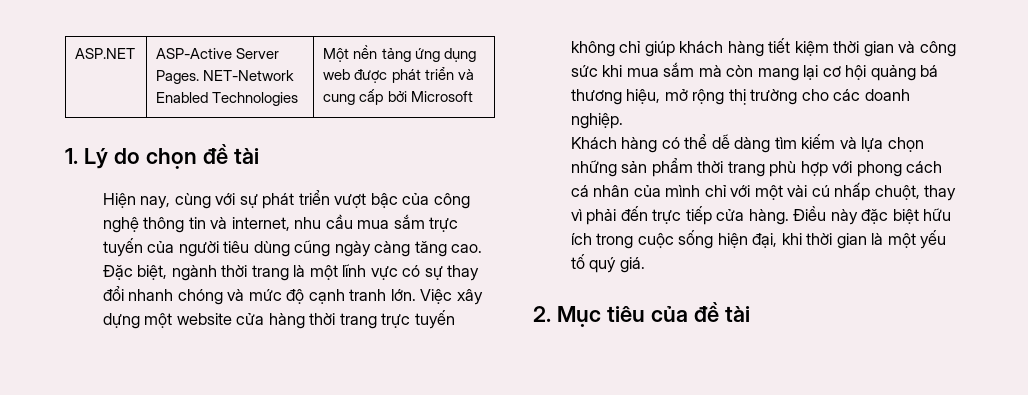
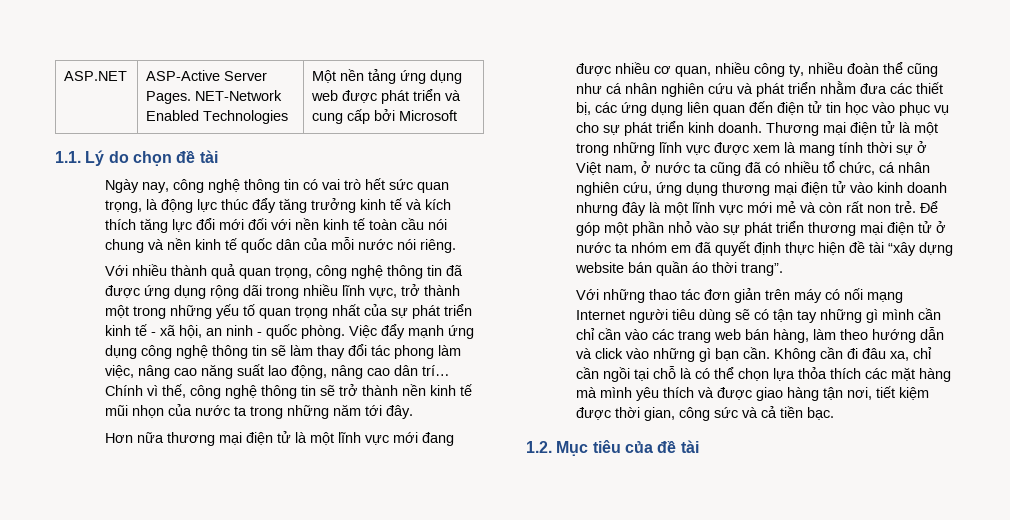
- 1. Lý do chọn đề tài
+ 1.1. Lý do chọn đề tài
- Hiện nay, cùng với sự phát triển vượt bậc của công nghệ thông tin và internet, nhu cầu mua sắm trực tuyến của người tiêu dùng cũng ngày càng tăng cao. Đặc biệt, ngành thời trang là một lĩnh vực có sự thay đổi nhanh chóng và mức độ cạnh tranh lớn. Việc xây dựng một website cửa hàng thời trang trực tuyến không chỉ giúp khách hàng tiết kiệm thời gian và công sức khi mua sắm mà còn mang lại cơ hội quảng bá thương hiệu, mở rộng thị trường cho các doanh nghiệp.
- Khách hàng có thể dễ dàng tìm kiếm và lựa chọn những sản phẩm thời trang phù hợp với phong cách cá nhân của mình chỉ với một vài cú nhấp chuột, thay vì phải đến trực tiếp cửa hàng. Điều này đặc biệt hữu ích trong cuộc sống hiện đại, khi thời gian là một yếu tố quý giá.
- 2. Mục tiêu của đề tài
+ Ngày nay, công nghệ thông tin có vai trò hết sức quan trọng, là động lực thúc đẩy tăng trưởng kinh tế và kích thích tăng lực đổi mới đối với nền kinh tế toàn cầu nói chung và nền kinh tế quốc dân của mỗi nước nói riêng.
+ Với nhiều thành quả quan trọng, công nghệ thông tin đã được ứng dụng rộng dãi trong nhiều lĩnh vực, trở thành một trong những yếu tố quan trọng nhất của sự phát triển kinh tế - xã hội, an ninh - quốc phòng. Việc đẩy mạnh ứng dụng công nghệ thông tin sẽ làm thay đổi tác phong làm việc, nâng cao năng suất lao động, nâng cao dân trí… Chính vì thế, công nghệ thông tin sẽ trở thành nền kinh tế mũi nhọn của nước ta trong những năm tới đây.
+ Hơn nữa thương mại điện tử là một lĩnh vực mới đang được nhiều cơ quan, nhiều công ty, nhiều đoàn thể cũng như cá nhân nghiên cứu và phát triển nhằm đưa các thiết bị, các ứng dụng liên quan đến điện tử tin học vào phục vụ cho sự phát triển kinh doanh. Thương mại điện tử là một trong những lĩnh vực được xem là mang tính thời sự ở Việt nam, ở nước ta cũng đã có nhiều tổ chức, cá nhân nghiên cứu, ứng dụng thương mại điện tử vào kinh doanh nhưng đây là một lĩnh vực mới mẻ và còn rất non trẻ. Để góp một phần nhỏ vào sự phát triển thương mại điện tử ở nước ta nhóm em đã quyết định thực hiện đề tài “xây dựng website bán quần áo thời trang”.
+ Với những thao tác đơn giản trên máy có nối mạng Internet người tiêu dùng sẽ có tận tay những gì mình cần chỉ cần vào các trang web bán hàng, làm theo hướng dẫn và click vào những gì bạn cần. Không cần đi đâu xa, chỉ cần ngồi tại chỗ là có thể chọn lựa thỏa thích các mặt hàng mà mình yêu thích và được giao hàng tận nơi, tiết kiệm được thời gian, công sức và cả tiền bạc.
+ 1.2. Mục tiêu của đề tài

